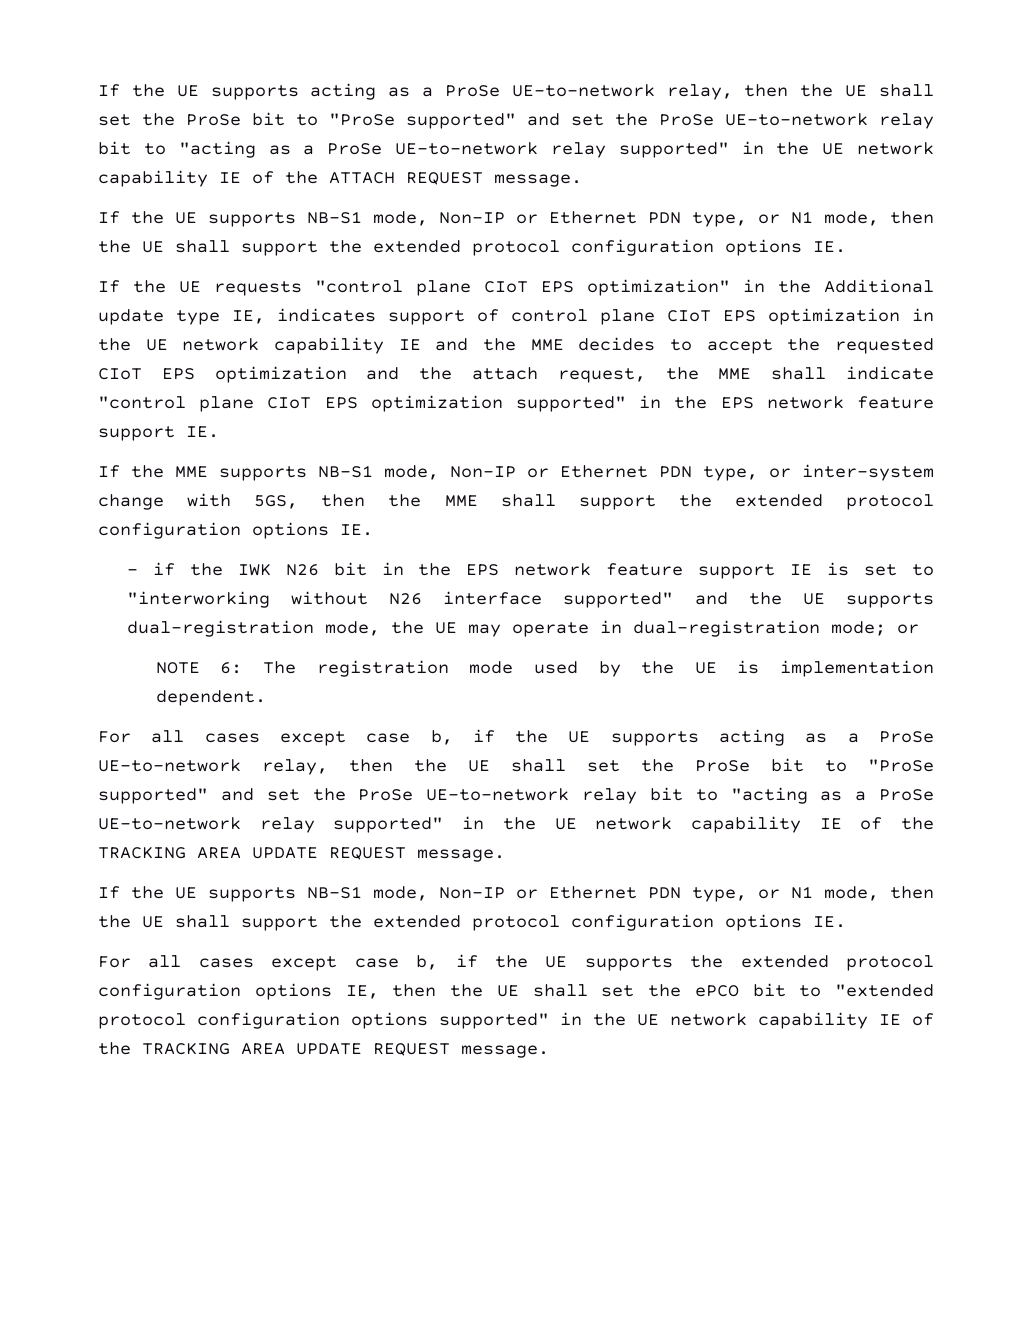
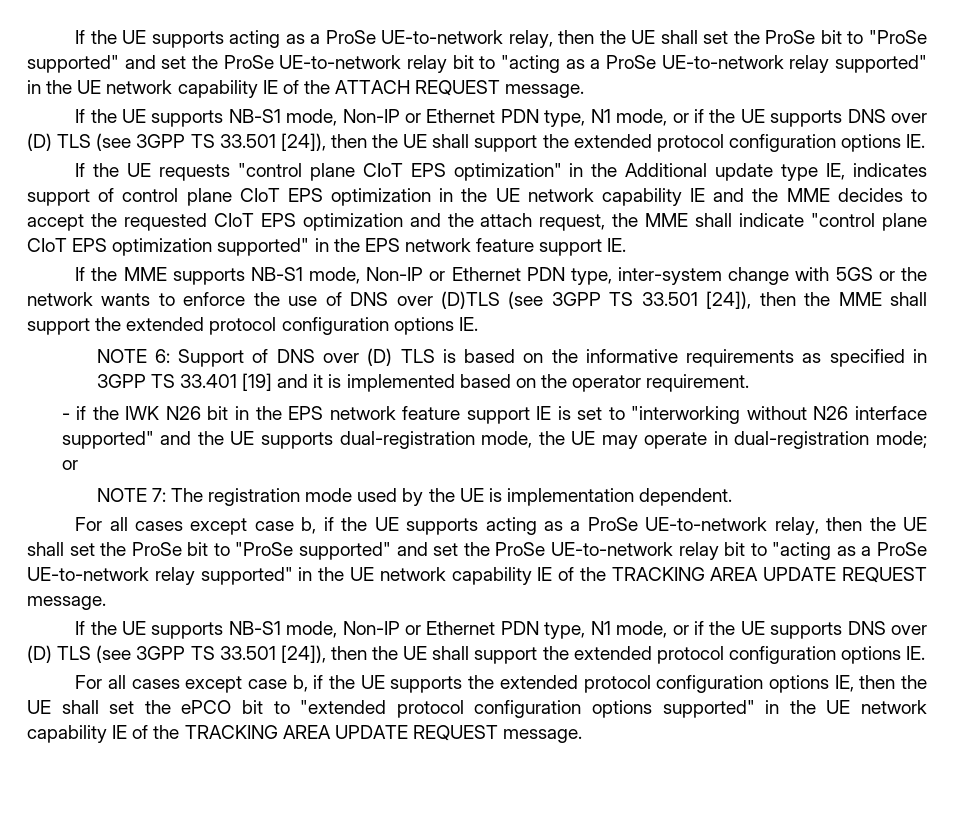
  If the UE supports acting as a ProSe UE-to-network relay, then the UE shall set the ProSe bit to "ProSe supported" and set the ProSe UE-to-network relay bit to "acting as a ProSe UE-to-network relay supported" in the UE network capability IE of the ATTACH REQUEST message.
- If the UE supports NB-S1 mode, Non-IP or Ethernet PDN type, or N1 mode, then the UE shall support the extended protocol configuration options IE.
+ If the UE supports NB-S1 mode, Non-IP or Ethernet PDN type, N1 mode, or if the UE supports DNS over (D) TLS (see 3GPP TS 33.501 [24]), then the UE shall support the extended protocol configuration options IE.
- If the MME supports NB-S1 mode, Non-IP or Ethernet PDN type, or inter-system change with 5GS, then the MME shall support the extended protocol configuration options IE.
+ If the MME supports NB-S1 mode, Non-IP or Ethernet PDN type, inter-system change with 5GS or the network wants to enforce the use of DNS over (D)TLS (see 3GPP TS 33.501 [24]), then the MME shall support the extended protocol configuration options IE.
+ NOTE 6: Support of DNS over (D) TLS is based on the informative requirements as specified in 3GPP TS 33.401 [19] and it is implemented based on the operator requirement.
- NOTE 6: The registration mode used by the UE is implementation dependent.
+ NOTE 7: The registration mode used by the UE is implementation dependent.
  For all cases except case b, if the UE supports acting as a ProSe UE-to-network relay, then the UE shall set the ProSe bit to "ProSe supported" and set the ProSe UE-to-network relay bit to "acting as a ProSe UE-to-network relay supported" in the UE network capability IE of the TRACKING AREA UPDATE REQUEST message.
- If the UE supports NB-S1 mode, Non-IP or Ethernet PDN type, or N1 mode, then the UE shall support the extended protocol configuration options IE.
+ If the UE supports NB-S1 mode, Non-IP or Ethernet PDN type, N1 mode, or if the UE supports DNS over (D) TLS (see 3GPP TS 33.501 [24]), then the UE shall support the extended protocol configuration options IE.

